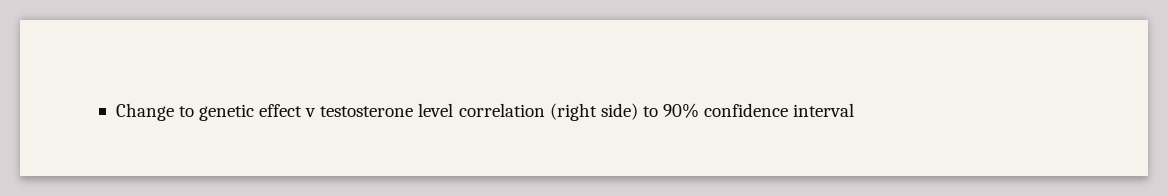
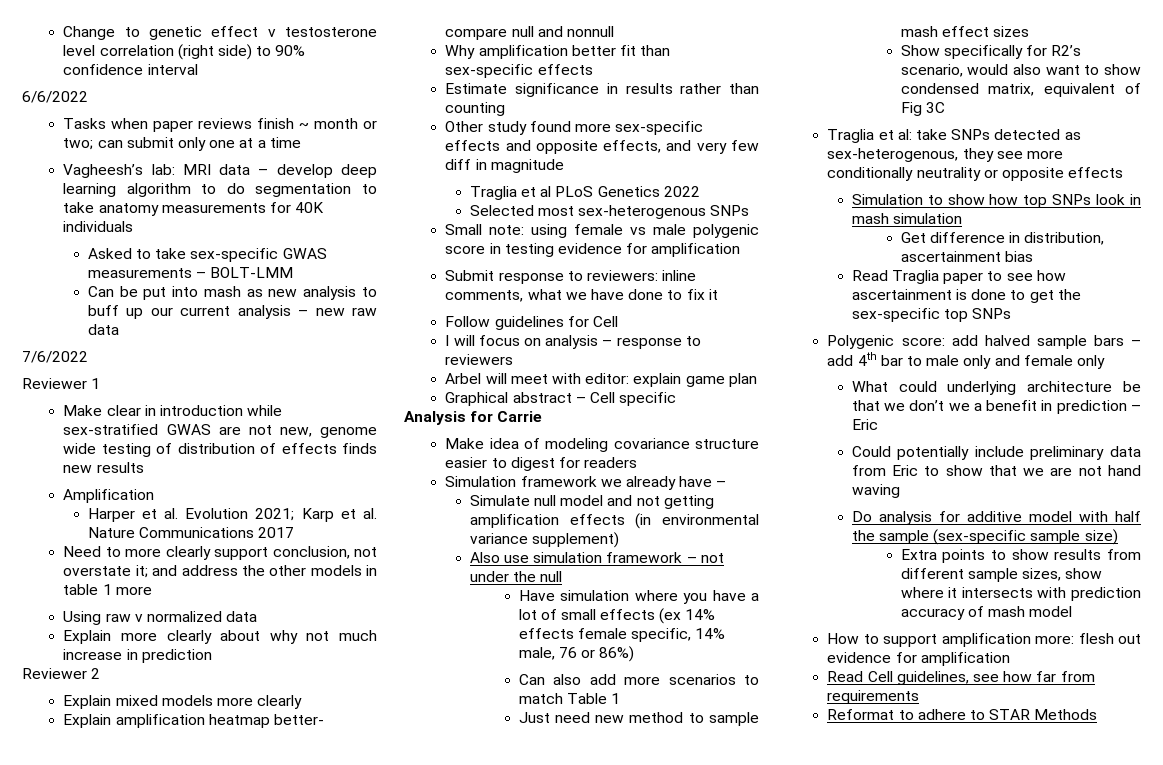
+ 6/6/2022
+ Tasks when paper reviews finish ~ month or two; can submit only one at a time
+ Vagheesh’s lab: MRI data – develop deep learning algorithm to do segmentation to take anatomy measurements for 40K individuals
+ Asked to take sex-specific GWAS measurements – BOLT-LMM
+ Can be put into mash as new analysis to buff up our current analysis – new raw data
+ 7/6/2022
+ Reviewer 1
+ Make clear in introduction while sex-stratified GWAS are not new, genome wide testing of distribution of effects finds new results
+ Amplification
+ Harper et al. Evolution 2021; Karp et al. Nature Communications 2017
+ Need to more clearly support conclusion, not overstate it; and address the other models in table 1 more
+ Using raw v normalized data
+ Explain more clearly about why not much increase in prediction
+ Reviewer 2
+ Explain mixed models more clearly
+ Explain amplification heatmap better- compare null and nonnull
+ Why amplification better fit than sex-specific effects
+ Estimate significance in results rather than counting
+ Other study found more sex-specific effects and opposite effects, and very few diff in magnitude
+ Traglia et al PLoS Genetics 2022
+ Selected most sex-heterogenous SNPs
+ Small note: using female vs male polygenic score in testing evidence for amplification
+ Submit response to reviewers: inline comments, what we have done to fix it
+ Follow guidelines for Cell
+ I will focus on analysis – response to reviewers
+ Arbel will meet with editor: explain game plan
+ Graphical abstract – Cell specific
+ Analysis for Carrie
+ Make idea of modeling covariance structure easier to digest for readers
+ Simulation framework we already have –
+ Simulate null model and not getting amplification effects (in environmental variance supplement)
+ Also use simulation framework – not under the null
+ Have simulation where you have a lot of small effects (ex 14% effects female specific, 14% male, 76 or 86%)
+ Can also add more scenarios to match Table 1
+ Just need new method to sample mash effect sizes
+ Show specifically for R2’s scenario, would also want to show condensed matrix, equivalent of Fig 3C
+ Traglia et al: take SNPs detected as sex-heterogenous, they see more conditionally neutrality or opposite effects
+ Simulation to show how top SNPs look in mash simulation
+ Get difference in distribution, ascertainment bias
+ Read Traglia paper to see how ascertainment is done to get the sex-specific top SNPs
+ Polygenic score: add halved sample bars – add 4th bar to male only and female only
+ What could underlying architecture be that we don’t we a benefit in prediction – Eric
+ Could potentially include preliminary data from Eric to show that we are not hand waving
+ Do analysis for additive model with half the sample (sex-specific sample size)
+ Extra points to show results from different sample sizes, show where it intersects with prediction accuracy of mash model
+ How to support amplification more: flesh out evidence for amplification
+ Read Cell guidelines, see how far from requirements
+ Reformat to adhere to STAR Methods

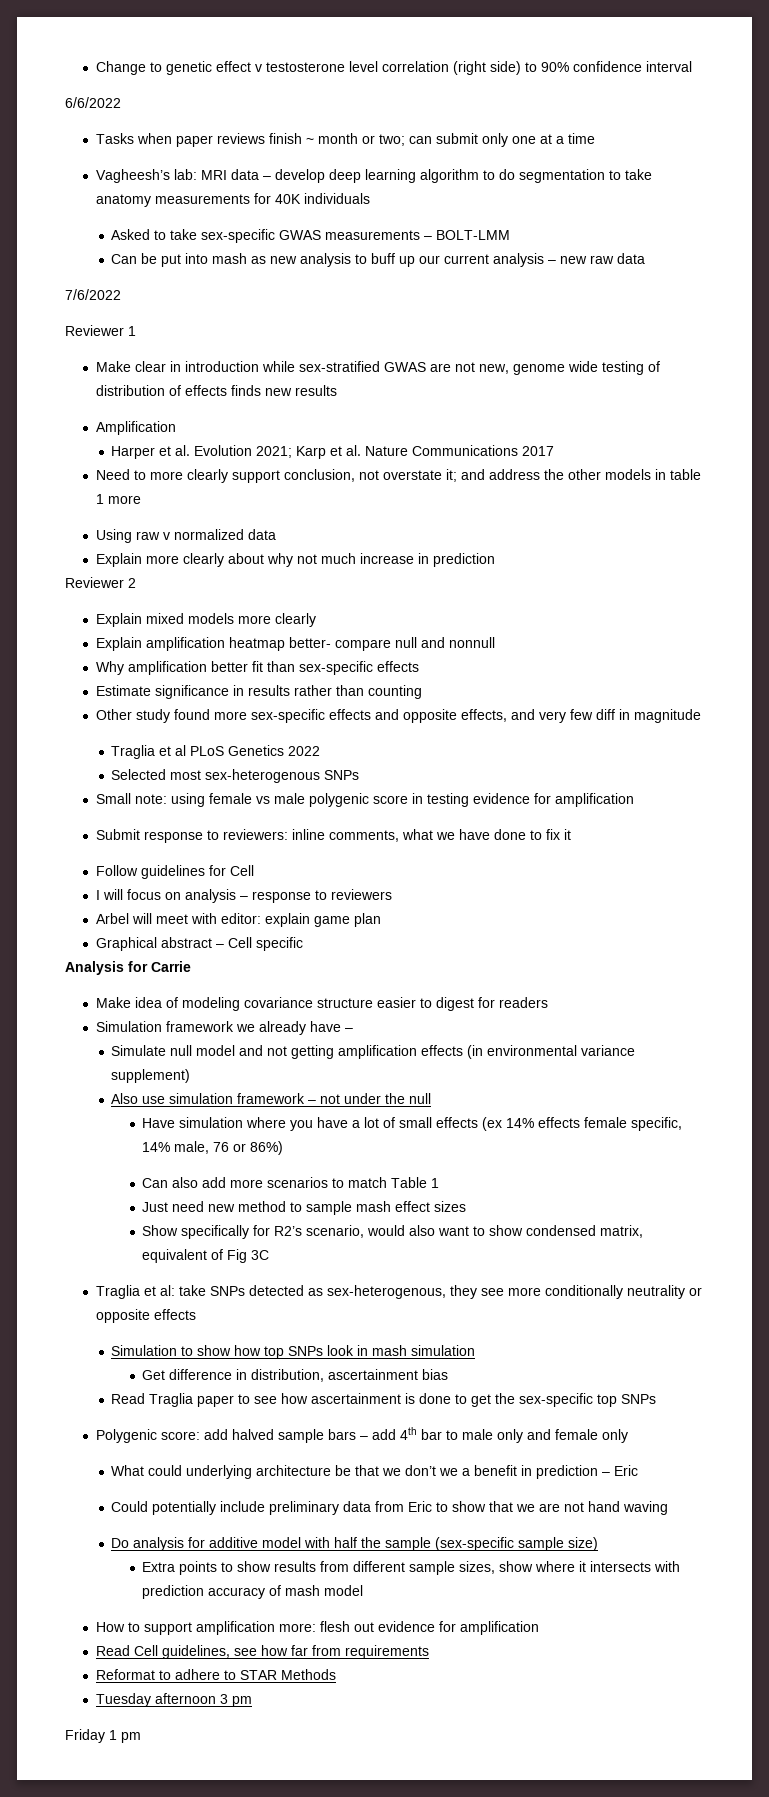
+ Tuesday afternoon 3 pm
+ Friday 1 pm

